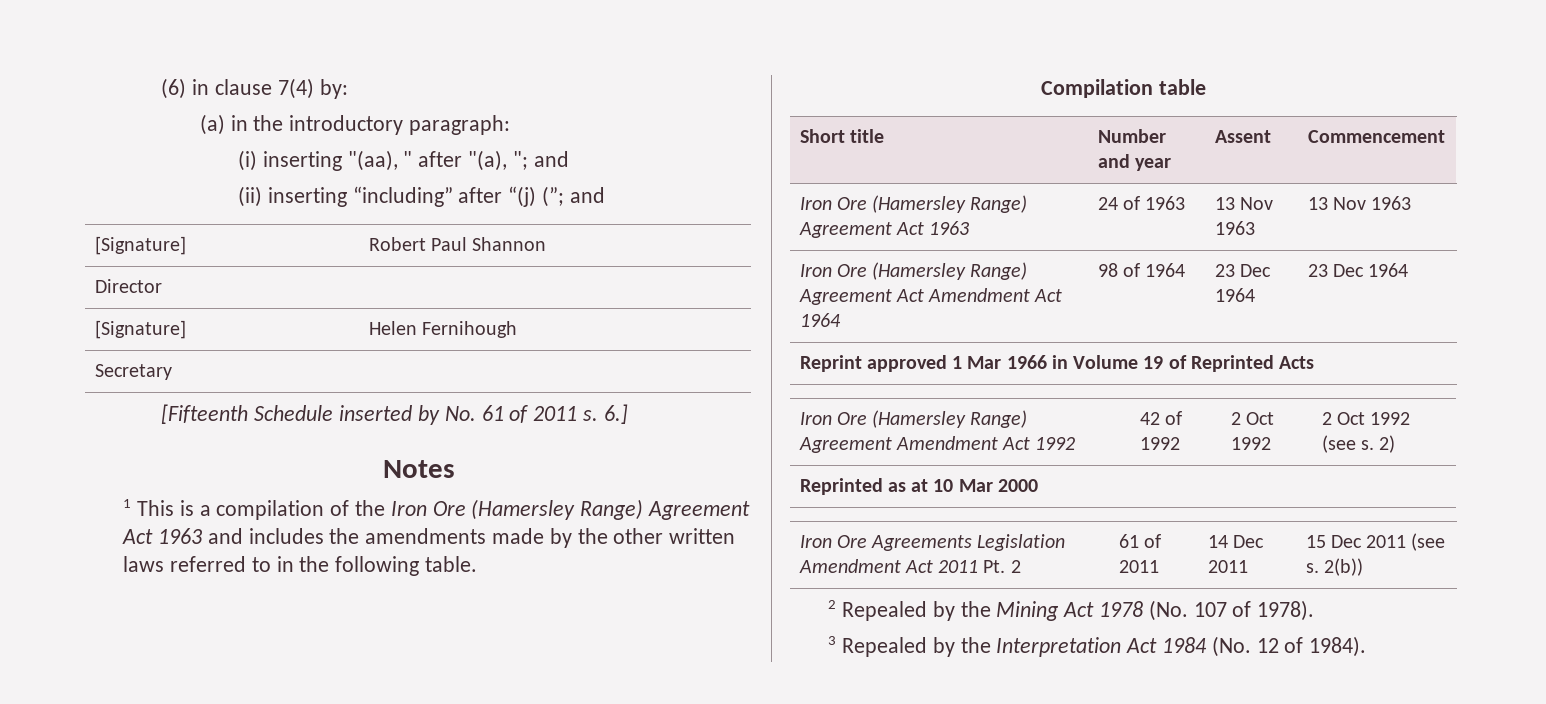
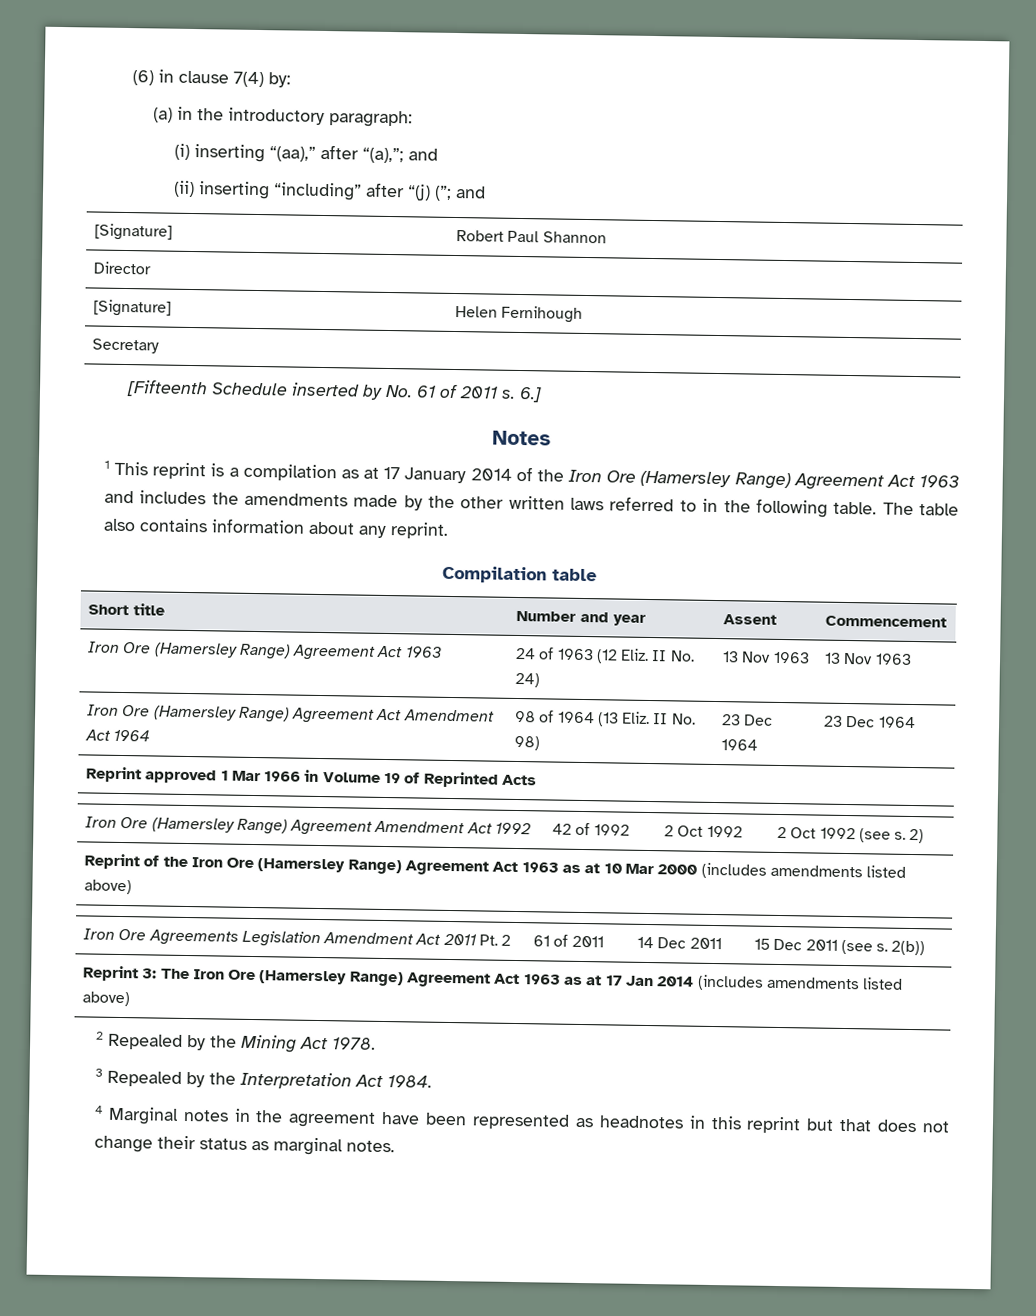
- (i) inserting "(aa), " after "(a), "; and
+ (i) inserting “(aa),” after “(a),”; and
- 1 This is a compilation of the Iron Ore (Hamersley Range) Agreement Act 1963 and includes the amendments made by the other written laws referred to in the following table.
+ 1 This reprint is a compilation as at 17 January 2014 of the Iron Ore (Hamersley Range) Agreement Act 1963 and includes the amendments made by the other written laws referred to in the following table. The table also contains information about any reprint.
- Iron Ore (Hamersley Range) Agreement Act 1963 | 24 of 1963 | 13 Nov 1963 | 13 Nov 1963
+ Iron Ore (Hamersley Range) Agreement Act 1963 | 24 of 1963 (12 Eliz. II No. 24) | 13 Nov 1963 | 13 Nov 1963
- Iron Ore (Hamersley Range) Agreement Act Amendment Act 1964 | 98 of 1964 | 23 Dec 1964 | 23 Dec 1964
+ Iron Ore (Hamersley Range) Agreement Act Amendment Act 1964 | 98 of 1964 (13 Eliz. II No. 98) | 23 Dec 1964 | 23 Dec 1964
- Reprinted as at 10 Mar 2000
+ Reprint of the Iron Ore (Hamersley Range) Agreement Act 1963 as at 10 Mar 2000 (includes amendments listed above)
+ Reprint 3: The Iron Ore (Hamersley Range) Agreement Act 1963 as at 17 Jan 2014 (includes amendments listed above)
- 2 Repealed by the Mining Act 1978 (No. 107 of 1978).
+ 2 Repealed by the Mining Act 1978.
- 3 Repealed by the Interpretation Act 1984 (No. 12 of 1984).
+ 3 Repealed by the Interpretation Act 1984.
+ 4 Marginal notes in the agreement have been represented as headnotes in this reprint but that does not change their status as marginal notes.

